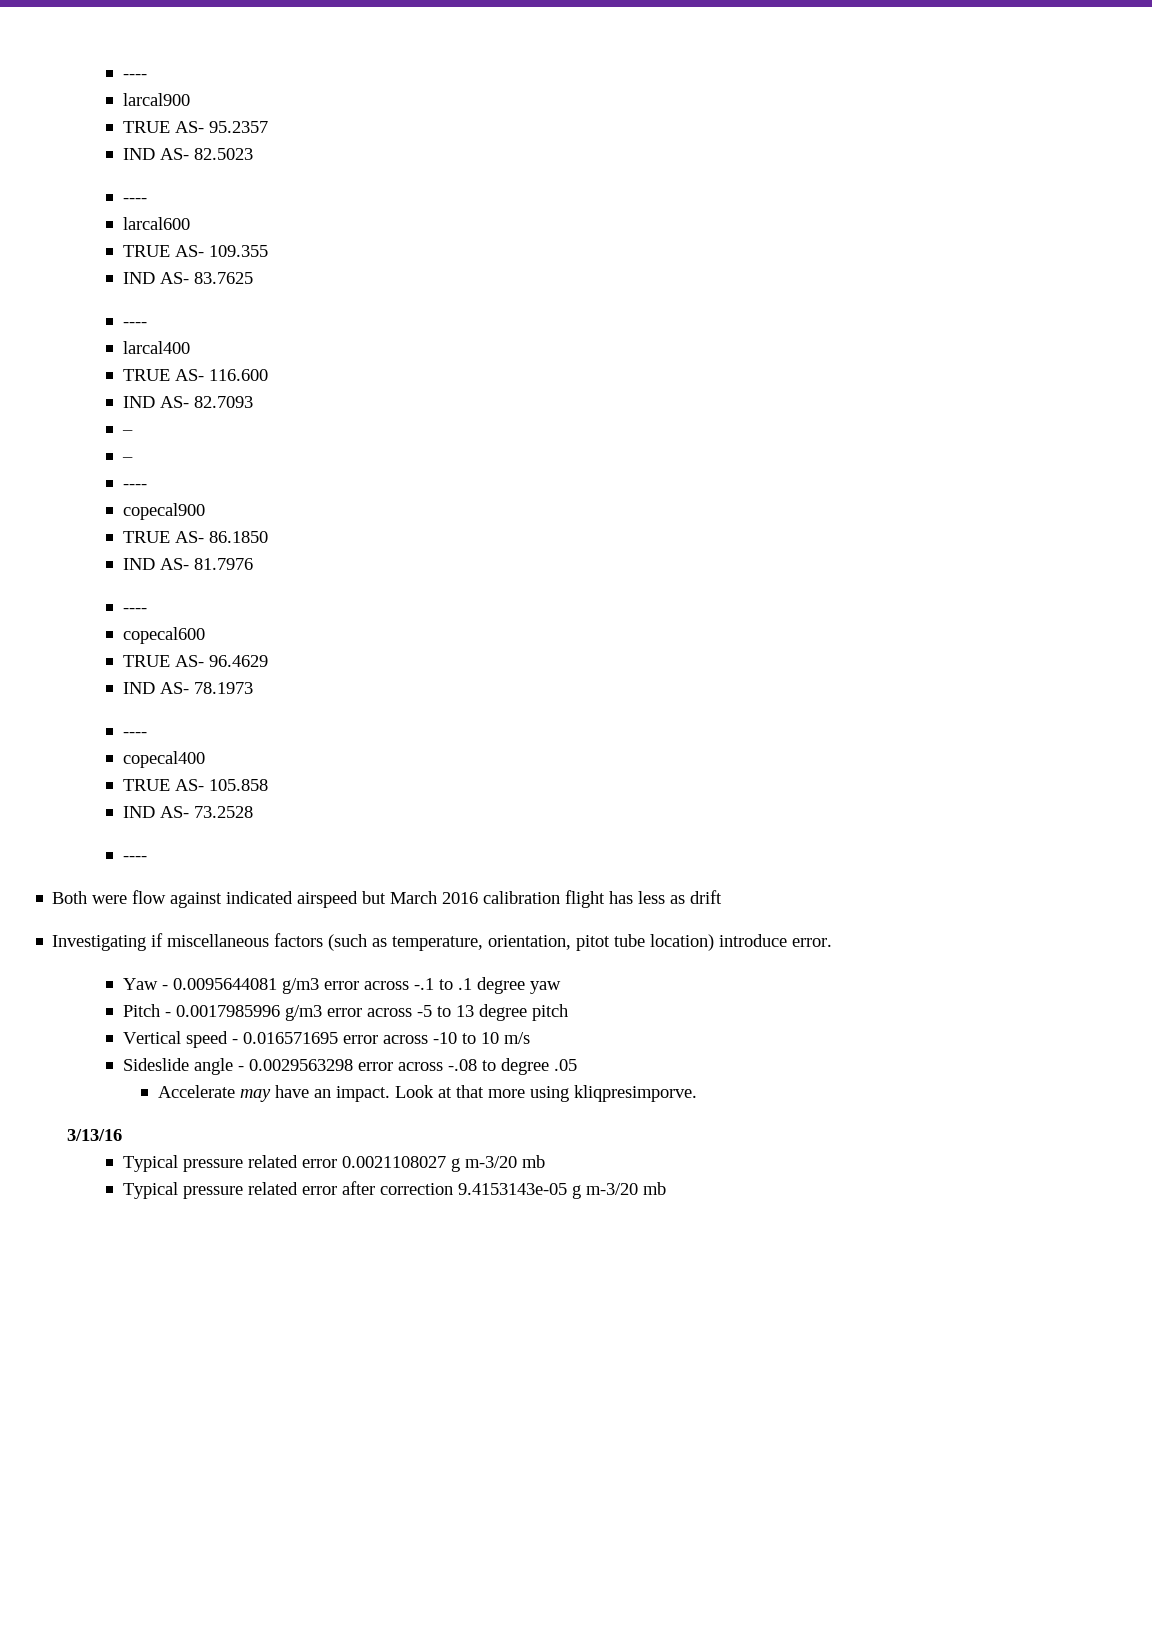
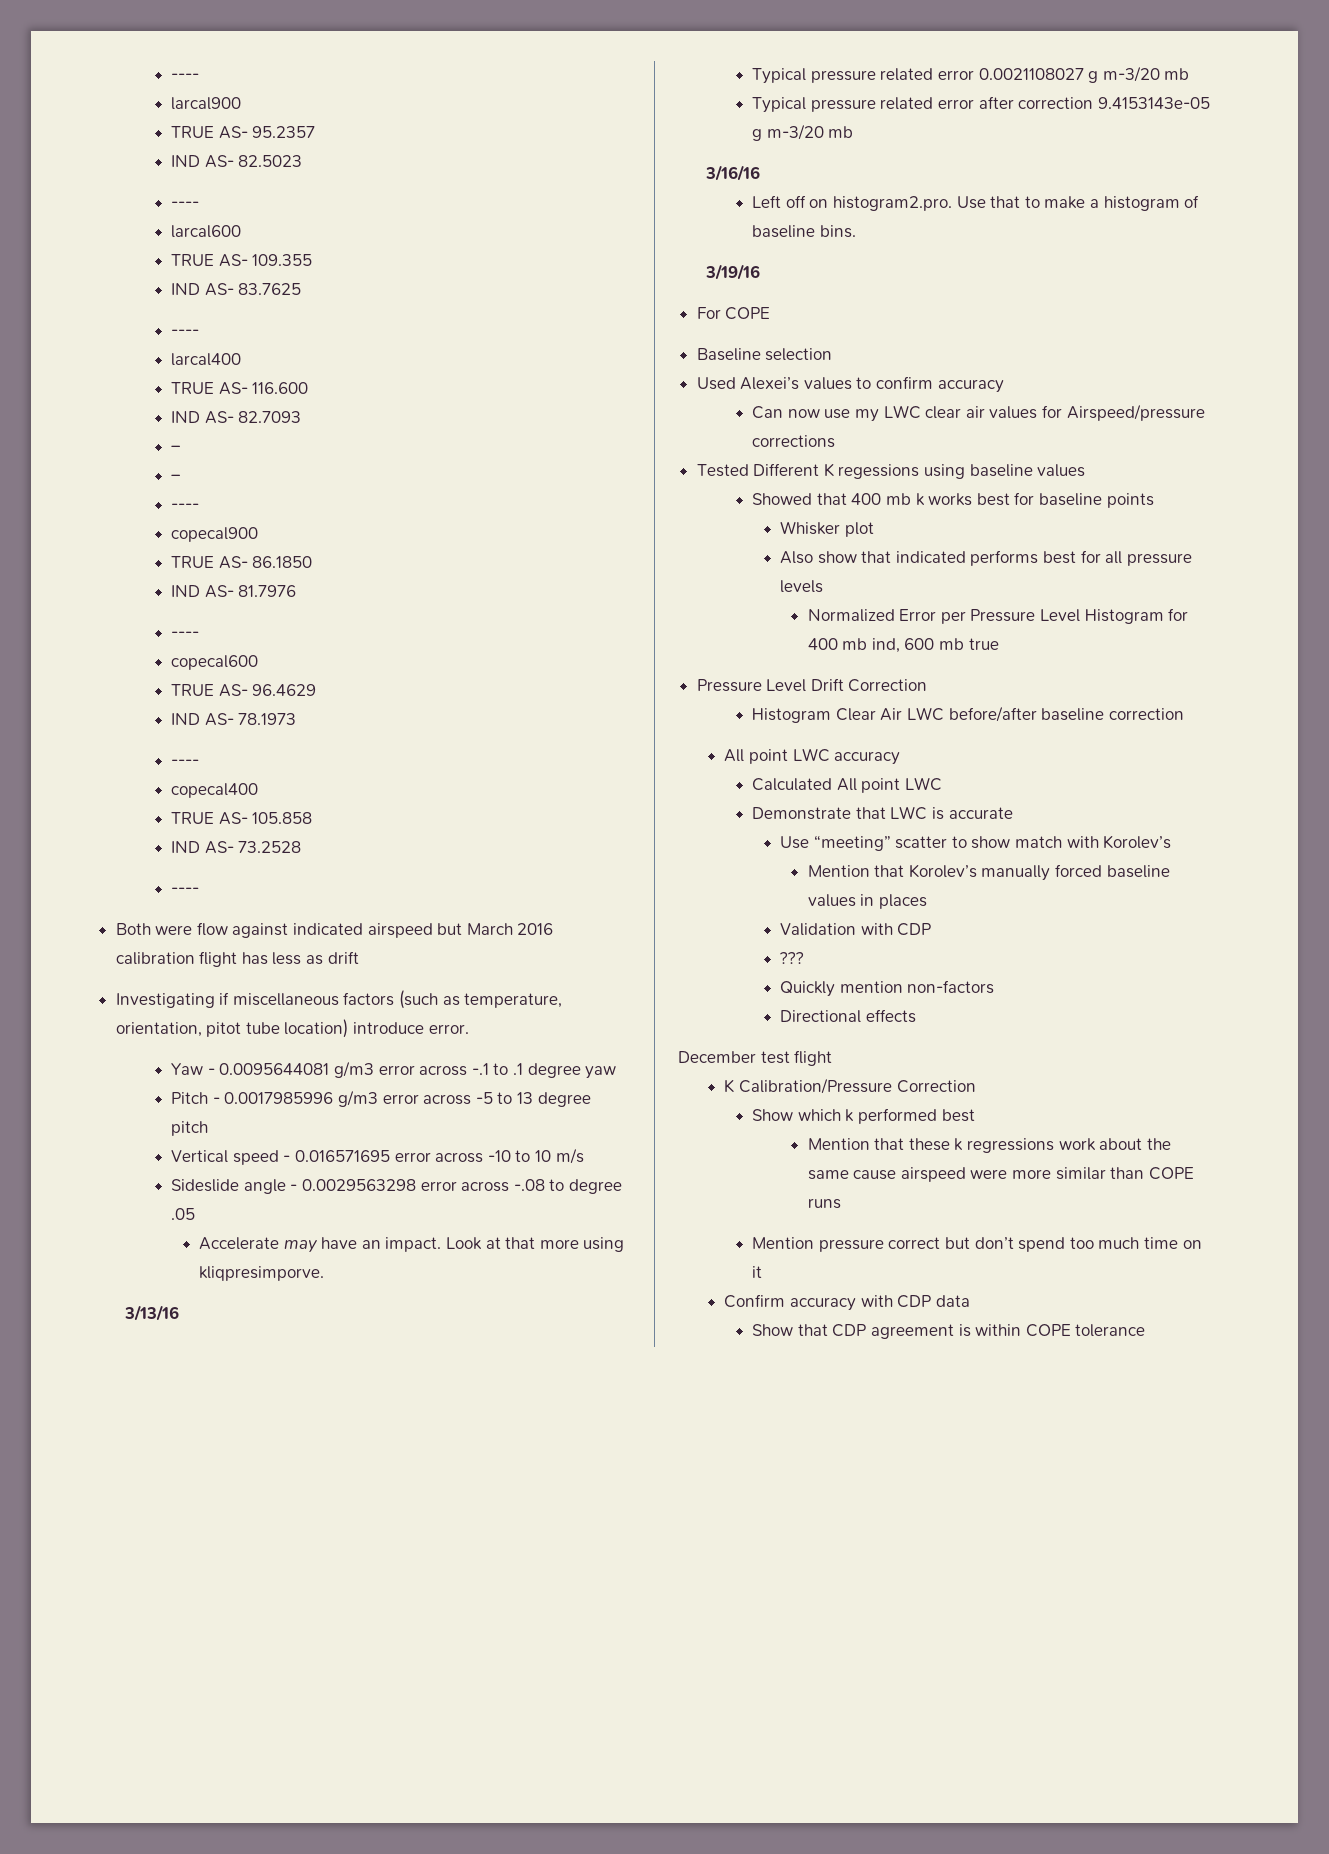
+ 3/16/16
+ Left off on histogram2.pro. Use that to make a histogram of baseline bins.
+ 3/19/16
+ For COPE
+ Baseline selection
+ Used Alexei’s values to confirm accuracy
+ Can now use my LWC clear air values for Airspeed/pressure corrections
+ Tested Different K regessions using baseline values
+ Showed that 400 mb k works best for baseline points
+ Whisker plot
+ Also show that indicated performs best for all pressure levels
+ Normalized Error per Pressure Level Histogram for 400 mb ind, 600 mb true
+ Pressure Level Drift Correction
+ Histogram Clear Air LWC before/after baseline correction
+ All point LWC accuracy
+ Calculated All point LWC
+ Demonstrate that LWC is accurate
+ Use “meeting” scatter to show match with Korolev’s
+ Mention that Korolev’s manually forced baseline values in places
+ Validation with CDP
+ ???
+ Quickly mention non-factors
+ Directional effects
+ December test flight
+ K Calibration/Pressure Correction
+ Show which k performed best
+ Mention that these k regressions work about the same cause airspeed were more similar than COPE runs
+ Mention pressure correct but don’t spend too much time on it
+ Confirm accuracy with CDP data
+ Show that CDP agreement is within COPE tolerance

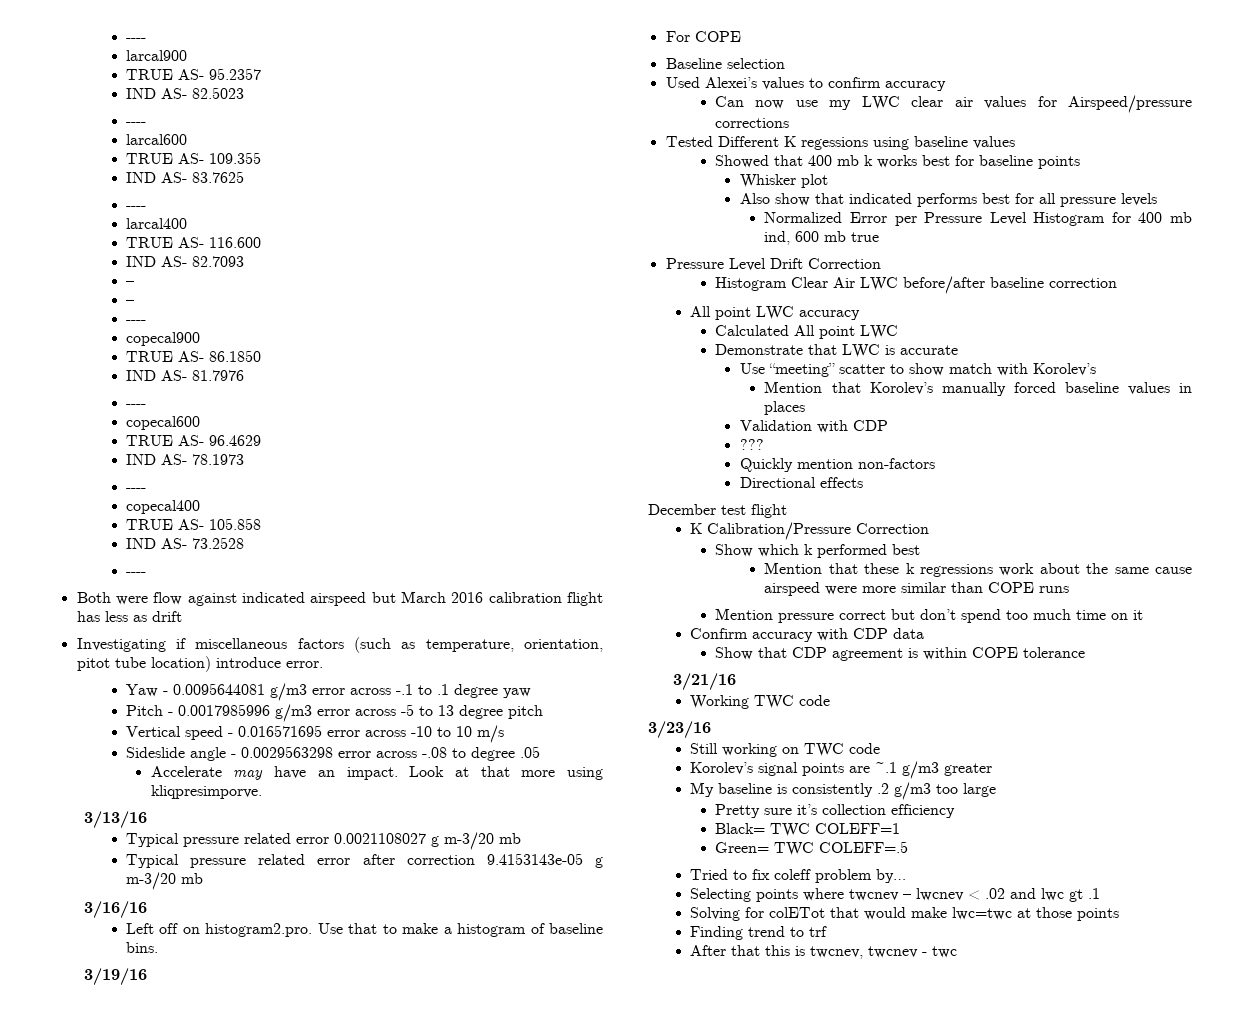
+ 3/21/16
+ Working TWC code
+ 3/23/16
+ Still working on TWC code
+ Korolev’s signal points are ~.1 g/m3 greater
+ My baseline is consistently .2 g/m3 too large
+ Pretty sure it’s collection efficiency
+ Black= TWC COLEFF=1
+ Green= TWC COLEFF=.5
+ Tried to fix coleff problem by…
+ Selecting points where twcnev – lwcnev < .02 and lwc gt .1
+ Solving for colETot that would make lwc=twc at those points
+ Finding trend to trf
+ After that this is twcnev, twcnev - twc

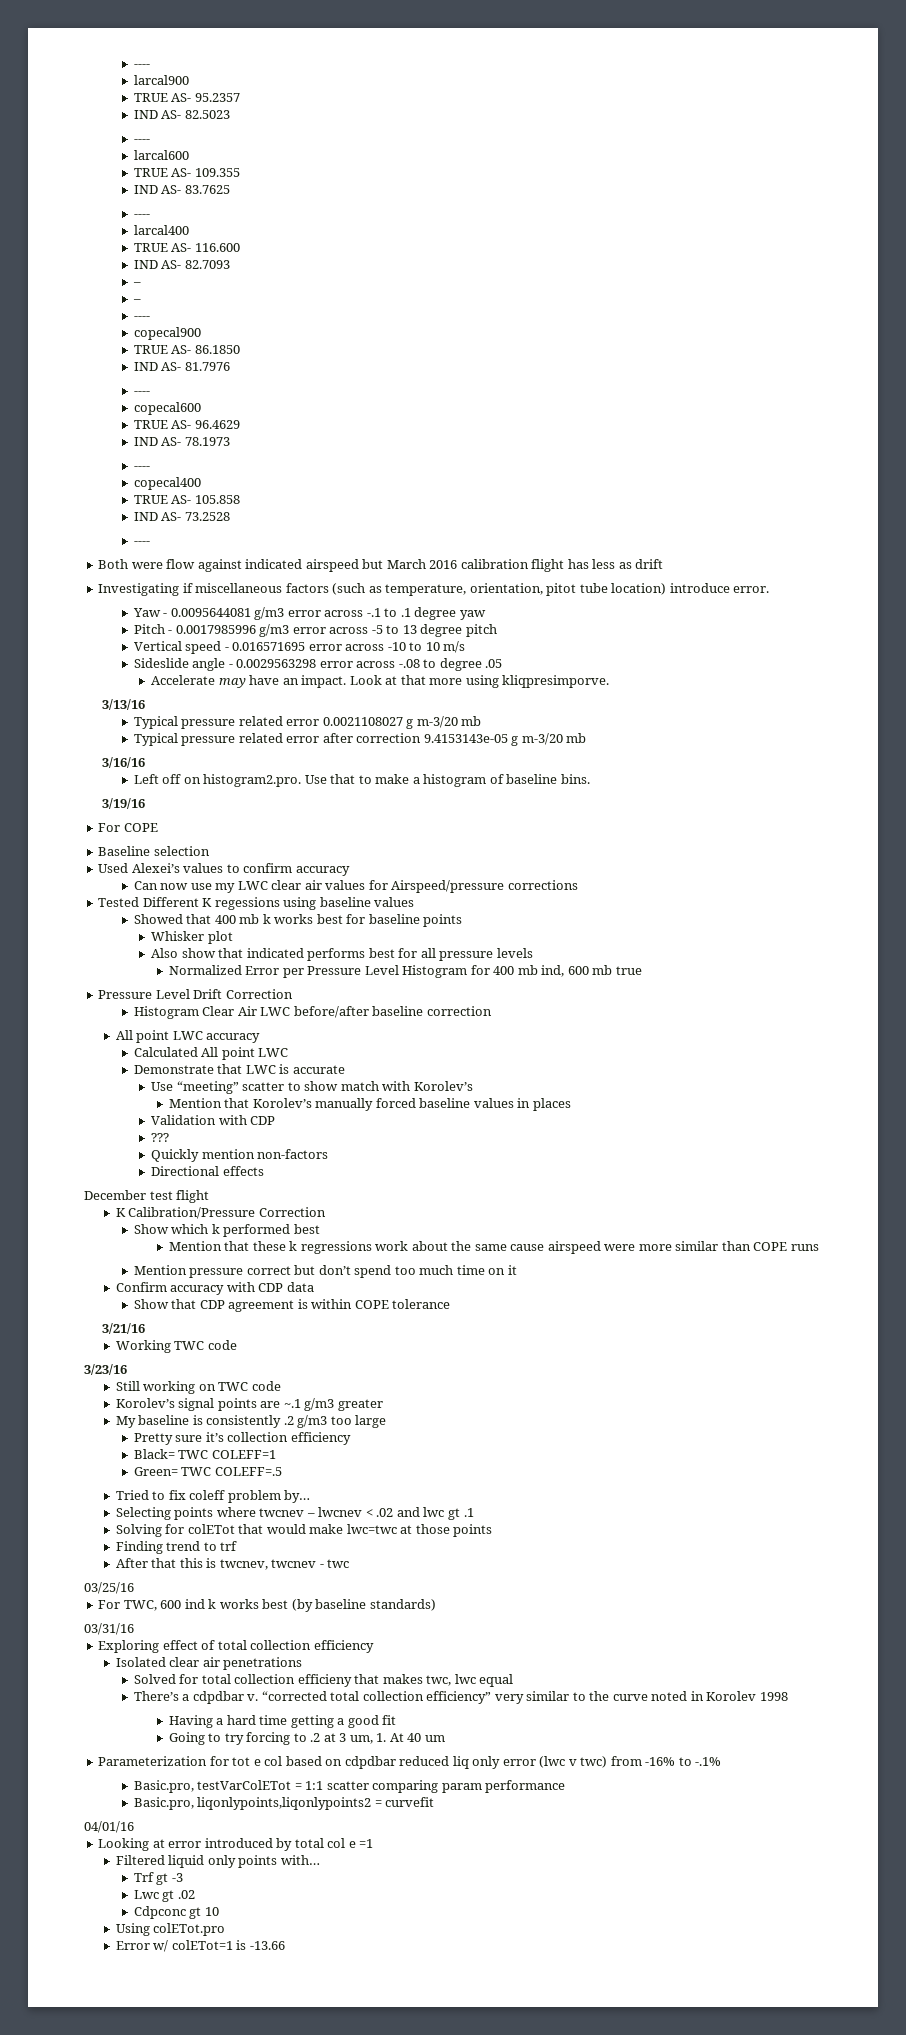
+ 03/25/16
+ For TWC, 600 ind k works best (by baseline standards)
+ 03/31/16
+ Exploring effect of total collection efficiency
+ Isolated clear air penetrations
+ Solved for total collection efficieny that makes twc, lwc equal
+ There’s a cdpdbar v. “corrected total collection efficiency” very similar to the curve noted in Korolev 1998
+ Having a hard time getting a good fit
+ Going to try forcing to .2 at 3 um, 1. At 40 um
+ Parameterization for tot e col based on cdpdbar reduced liq only error (lwc v twc) from -16% to -.1%
+ Basic.pro, testVarColETot = 1:1 scatter comparing param performance
+ Basic.pro, liqonlypoints,liqonlypoints2 = curvefit
+ 04/01/16
+ Looking at error introduced by total col e =1
+ Filtered liquid only points with…
+ Trf gt -3
+ Lwc gt .02
+ Cdpconc gt 10
+ Using colETot.pro
+ Error w/ colETot=1 is -13.66

